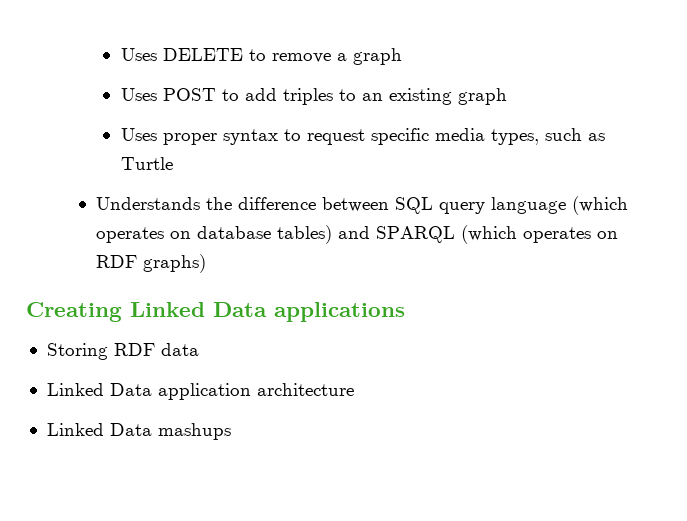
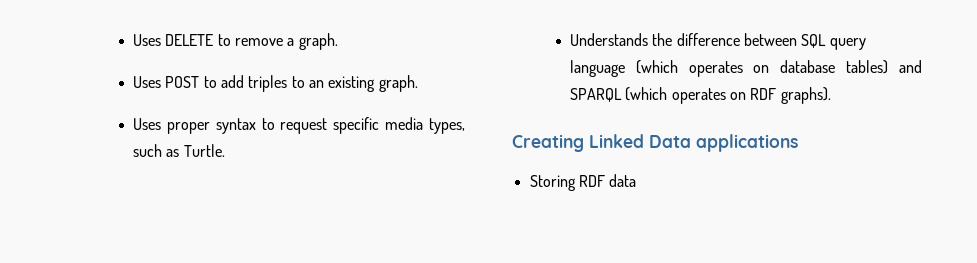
- Uses DELETE to remove a graph
+ Uses DELETE to remove a graph.
- Uses POST to add triples to an existing graph
+ Uses POST to add triples to an existing graph.
- Uses proper syntax to request specific media types, such as Turtle
+ Uses proper syntax to request specific media types, such as Turtle.
- Understands the difference between SQL query language (which operates on database tables) and SPARQL (which operates on RDF graphs)
+ Understands the difference between SQL query language (which operates on database tables) and SPARQL (which operates on RDF graphs).
- Linked Data application architecture
- Linked Data mashups

